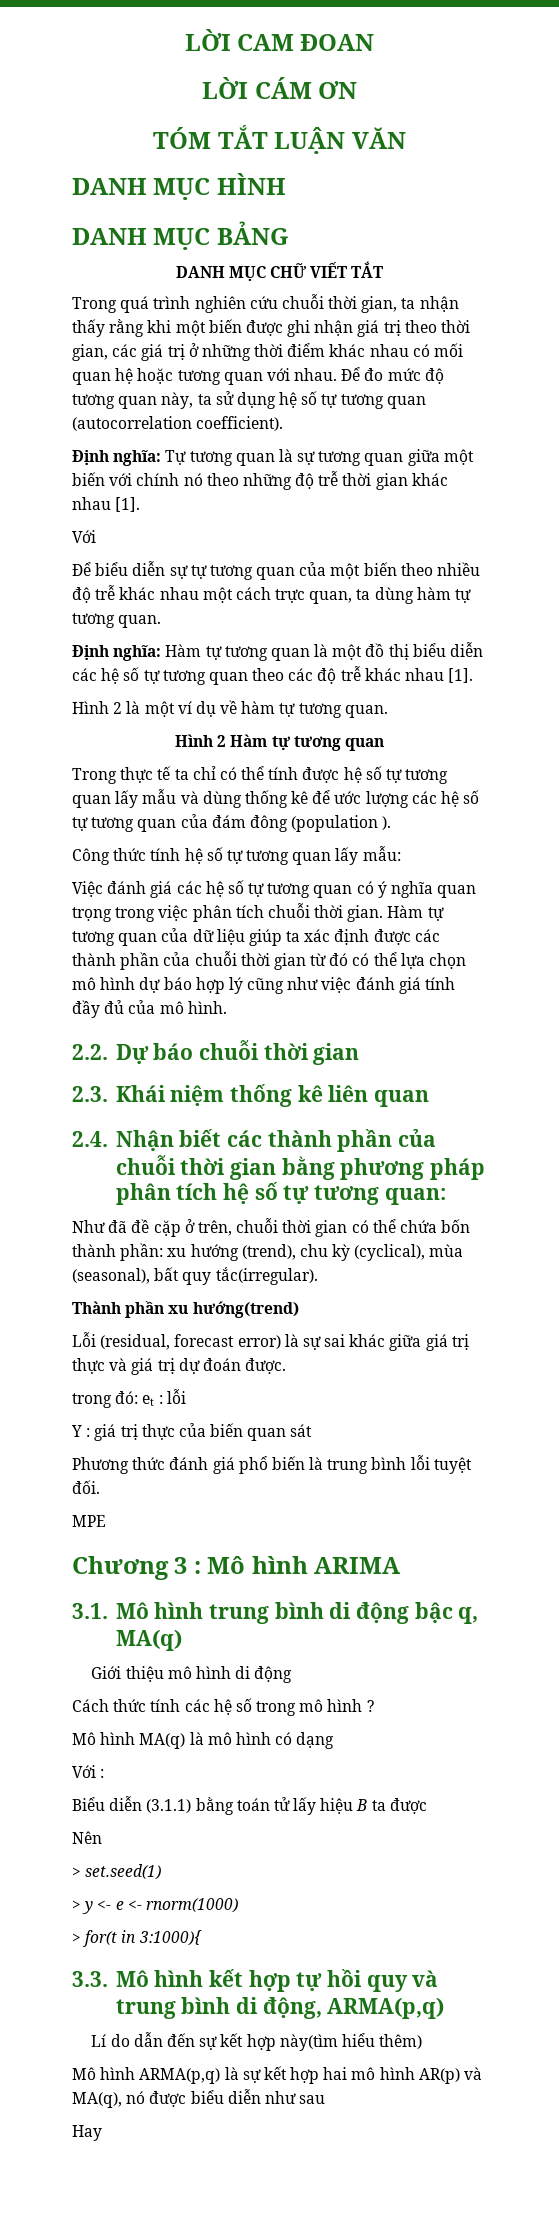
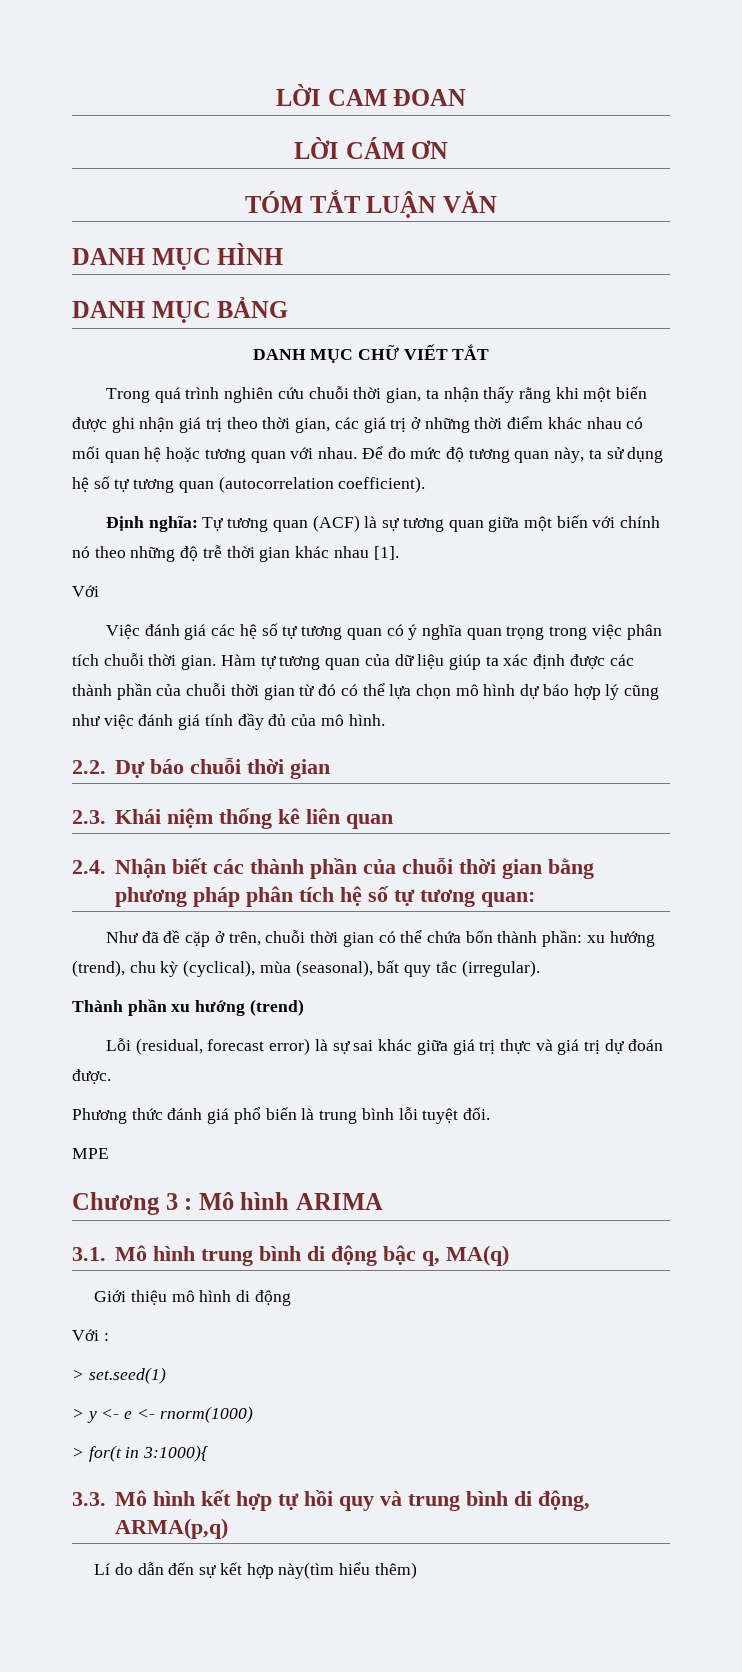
- Định nghĩa: Tự tương quan là sự tương quan giữa một biến với chính nó theo những độ trễ thời gian khác nhau [1].
+ Định nghĩa: Tự tương quan (ACF) là sự tương quan giữa một biến với chính nó theo những độ trễ thời gian khác nhau [1].
- Để biểu diễn sự tự tương quan của một biến theo nhiều độ trễ khác nhau một cách trực quan, ta dùng hàm tự tương quan.
- Định nghĩa: Hàm tự tương quan là một đồ thị biểu diễn các hệ số tự tương quan theo các độ trễ khác nhau [1].
- Hình 2 là một ví dụ về hàm tự tương quan.
- Hình 2 Hàm tự tương quan
- Trong thực tế ta chỉ có thể tính được hệ số tự tương quan lấy mẫu và dùng thống kê để ước lượng các hệ số tự tương quan của đám đông (population ).
- Công thức tính hệ số tự tương quan lấy mẫu:
- Như đã đề cặp ở trên, chuỗi thời gian có thể chứa bốn thành phần: xu hướng (trend), chu kỳ (cyclical), mùa (seasonal), bất quy tắc(irregular).
+ Như đã đề cặp ở trên, chuỗi thời gian có thể chứa bốn thành phần: xu hướng (trend), chu kỳ (cyclical), mùa (seasonal), bất quy tắc (irregular).
- Thành phần xu hướng(trend)
+ Thành phần xu hướng (trend)
- trong đó: et : lỗi
- Y : giá trị thực của biến quan sát
- Cách thức tính các hệ số trong mô hình ?
- Mô hình MA(q) là mô hình có dạng
  Với :
- Biểu diễn (3.1.1) bằng toán tử lấy hiệu B ta được
- Nên
- Mô hình ARMA(p,q) là sự kết hợp hai mô hình AR(p) và MA(q), nó được biểu diễn như sau
- Hay

